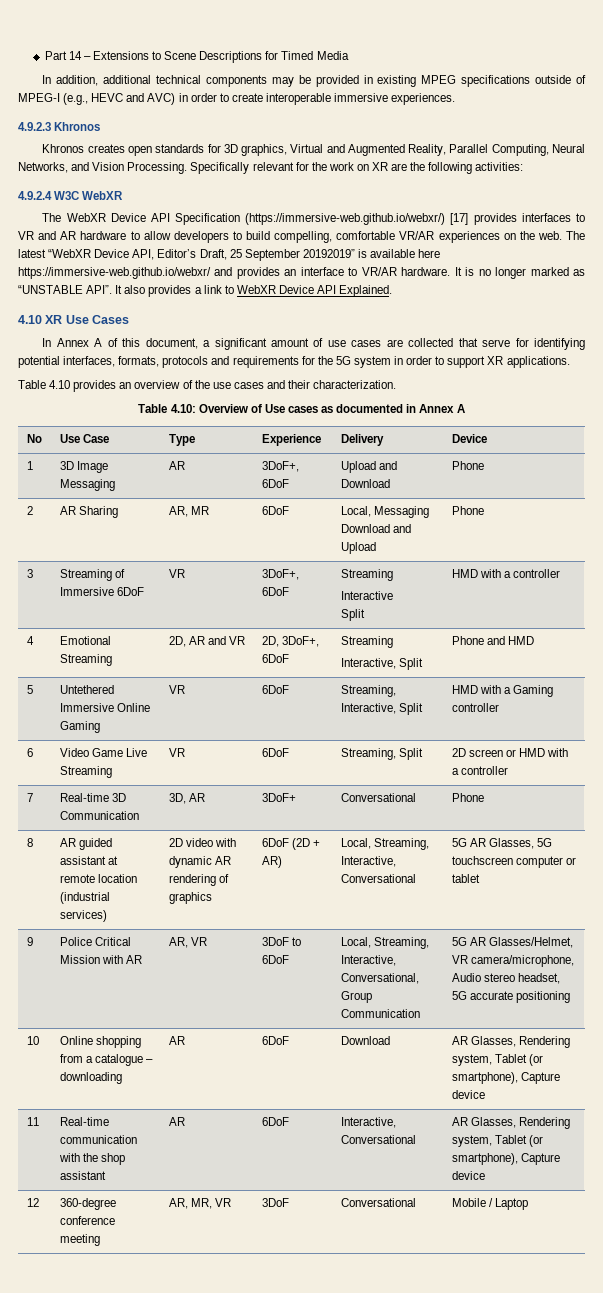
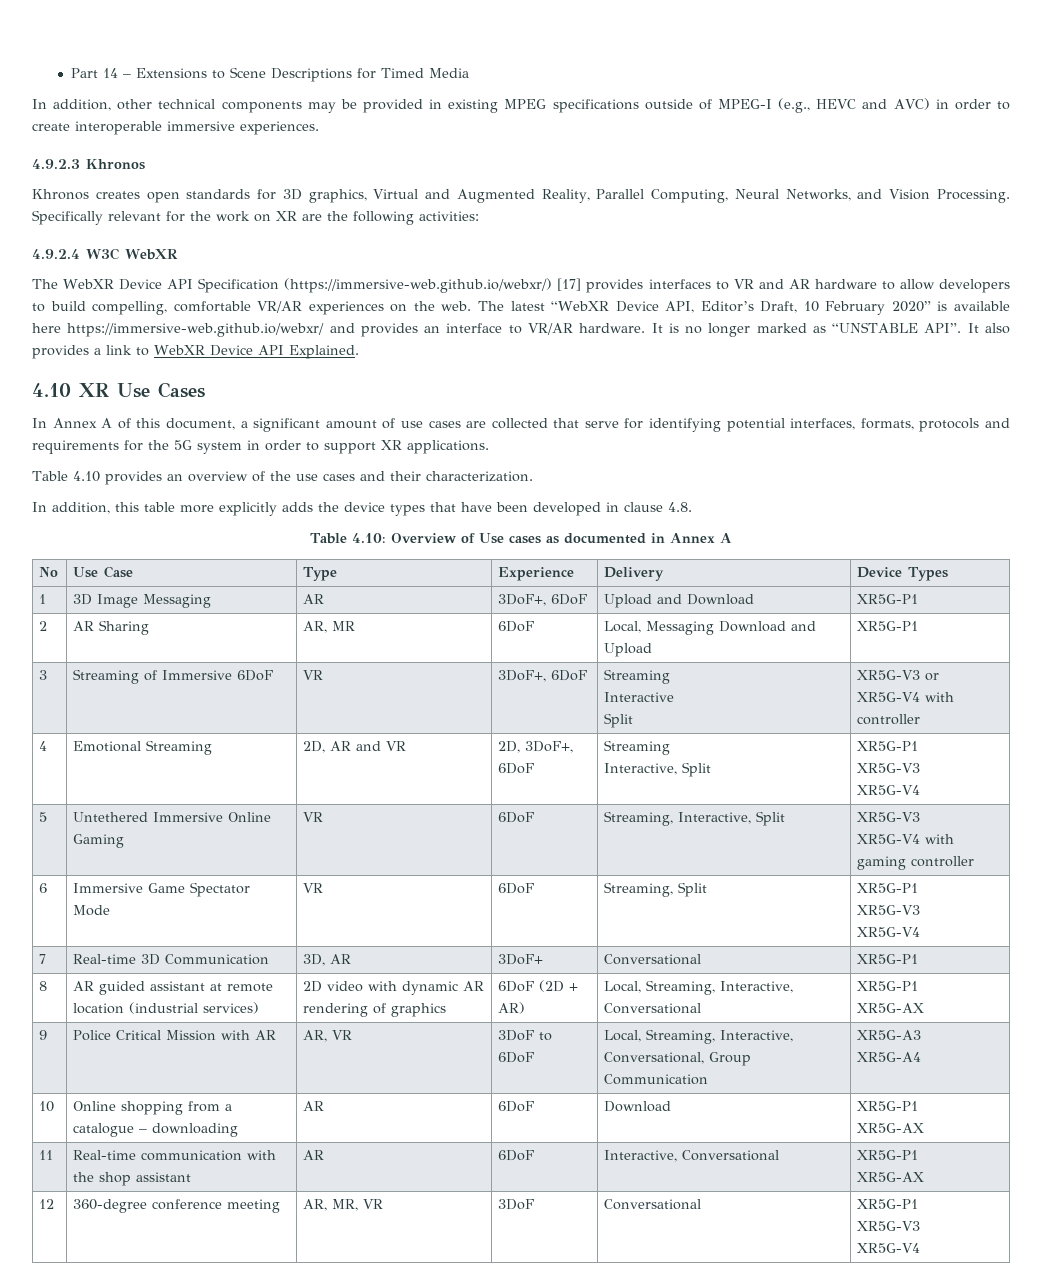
- In addition, additional technical components may be provided in existing MPEG specifications outside of MPEG-I (e.g., HEVC and AVC) in order to create interoperable immersive experiences.
+ In addition, other technical components may be provided in existing MPEG specifications outside of MPEG-I (e.g., HEVC and AVC) in order to create interoperable immersive experiences.
- The latest “WebXR Device API, Editor’s Draft, 25 September 20192019” is available here https://immersive-web.github.io/webxr/ and provides an interface to VR/AR hardware.
+ The latest “WebXR Device API, Editor’s Draft, 10 February 2020” is available here https://immersive-web.github.io/webxr/ and provides an interface to VR/AR hardware.
+ In addition, this table more explicitly adds the device types that have been developed in clause 4.8.
- No | Use Case | Type | Experience | Delivery | Device
+ No | Use Case | Type | Experience | Delivery | Device Types
- 1 | 3D Image Messaging | AR | 3DoF+, 6DoF | Upload and Download | Phone
+ 1 | 3D Image Messaging | AR | 3DoF+, 6DoF | Upload and Download | XR5G-P1
- 2 | AR Sharing | AR, MR | 6DoF | Local, Messaging Download and Upload | Phone
+ 2 | AR Sharing | AR, MR | 6DoF | Local, Messaging Download and Upload | XR5G-P1
  3 | Streaming of Immersive 6DoF | VR | 3DoF+, 6DoF | Streaming
  Interactive
- Split | HMD with a controller
+ Split | XR5G-V3 or XR5G-V4 with controller
  4 | Emotional Streaming | 2D, AR and VR | 2D, 3DoF+, 6DoF | Streaming
- Interactive, Split | Phone and HMD
+ Interactive, Split | XR5G-P1
+ XR5G-V3
+ XR5G-V4
- 5 | Untethered Immersive Online Gaming | VR | 6DoF | Streaming, Interactive, Split | HMD with a Gaming controller
- 6 | Video Game Live Streaming | VR | 6DoF | Streaming, Split | 2D screen or HMD with a controller
+ 5 | Untethered Immersive Online Gaming | VR | 6DoF | Streaming, Interactive, Split | XR5G-V3
+ XR5G-V4 with gaming controller
+ 6 | Immersive Game Spectator Mode | VR | 6DoF | Streaming, Split | XR5G-P1
+ XR5G-V3
+ XR5G-V4
- 7 | Real-time 3D Communication | 3D, AR | 3DoF+ | Conversational | Phone
+ 7 | Real-time 3D Communication | 3D, AR | 3DoF+ | Conversational | XR5G-P1
- 8 | AR guided assistant at remote location (industrial services) | 2D video with dynamic AR rendering of graphics | 6DoF (2D + AR) | Local, Streaming, Interactive, Conversational | 5G AR Glasses, 5G touchscreen computer or tablet
+ 8 | AR guided assistant at remote location (industrial services) | 2D video with dynamic AR rendering of graphics | 6DoF (2D + AR) | Local, Streaming, Interactive, Conversational | XR5G-P1
+ XR5G-AX
- 9 | Police Critical Mission with AR | AR, VR | 3DoF to 6DoF | Local, Streaming, Interactive, Conversational, Group Communication | 5G AR Glasses/Helmet, VR camera/microphone, Audio stereo headset, 5G accurate positioning
+ 9 | Police Critical Mission with AR | AR, VR | 3DoF to 6DoF | Local, Streaming, Interactive, Conversational, Group Communication | XR5G-A3
+ XR5G-A4
- 10 | Online shopping from a catalogue – downloading | AR | 6DoF | Download | AR Glasses, Rendering system, Tablet (or smartphone), Capture device
+ 10 | Online shopping from a catalogue – downloading | AR | 6DoF | Download | XR5G-P1
+ XR5G-AX
- 11 | Real-time communication with the shop assistant | AR | 6DoF | Interactive, Conversational | AR Glasses, Rendering system, Tablet (or smartphone), Capture device
+ 11 | Real-time communication with the shop assistant | AR | 6DoF | Interactive, Conversational | XR5G-P1
+ XR5G-AX
- 12 | 360-degree conference meeting | AR, MR, VR | 3DoF | Conversational | Mobile / Laptop
+ 12 | 360-degree conference meeting | AR, MR, VR | 3DoF | Conversational | XR5G-P1
+ XR5G-V3
+ XR5G-V4

